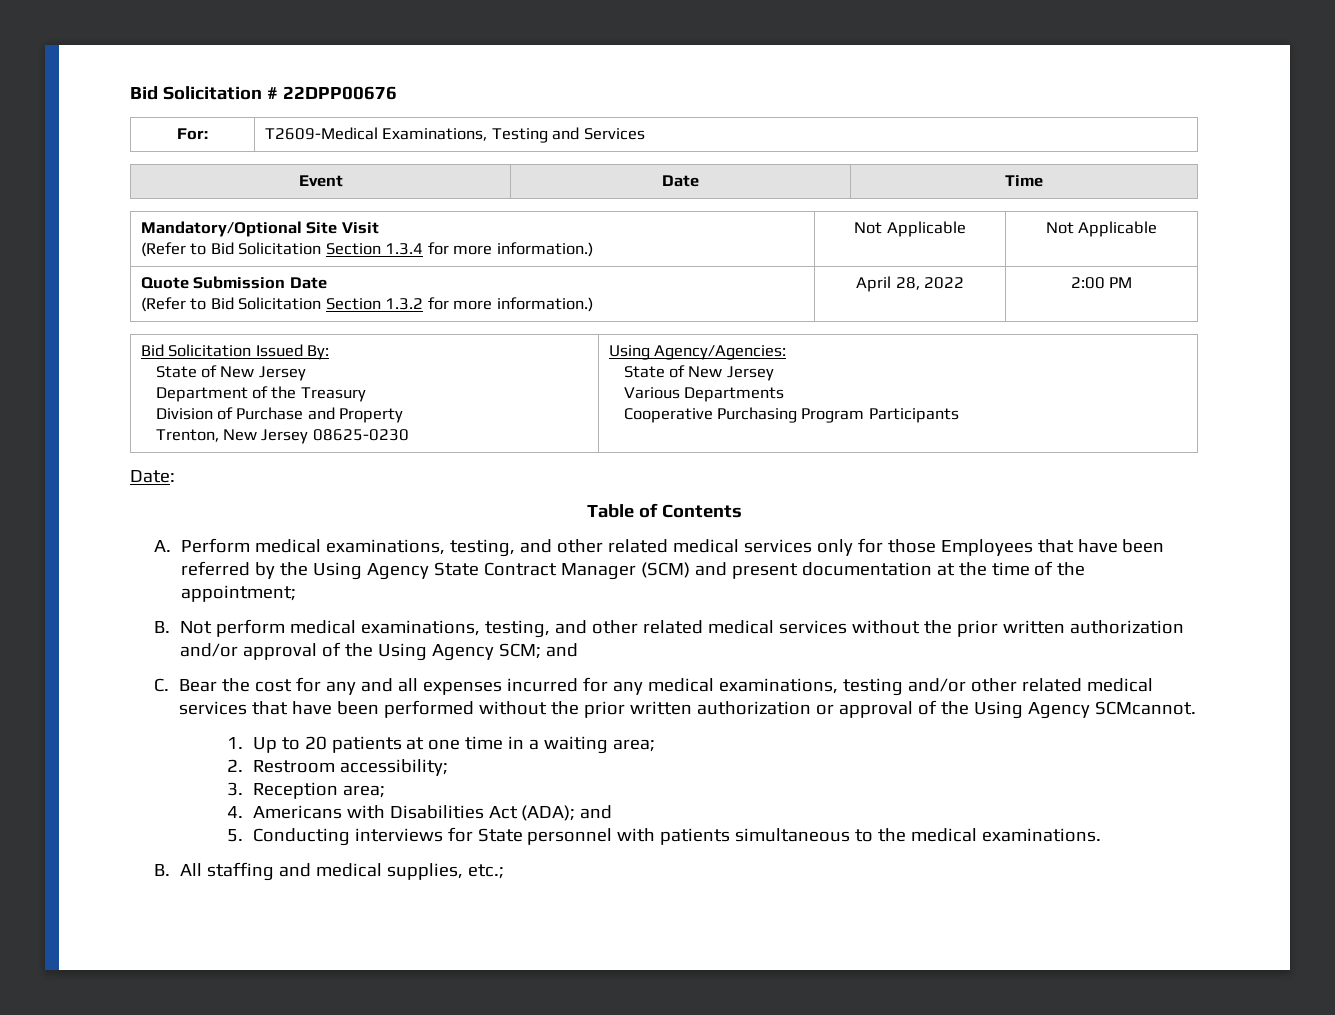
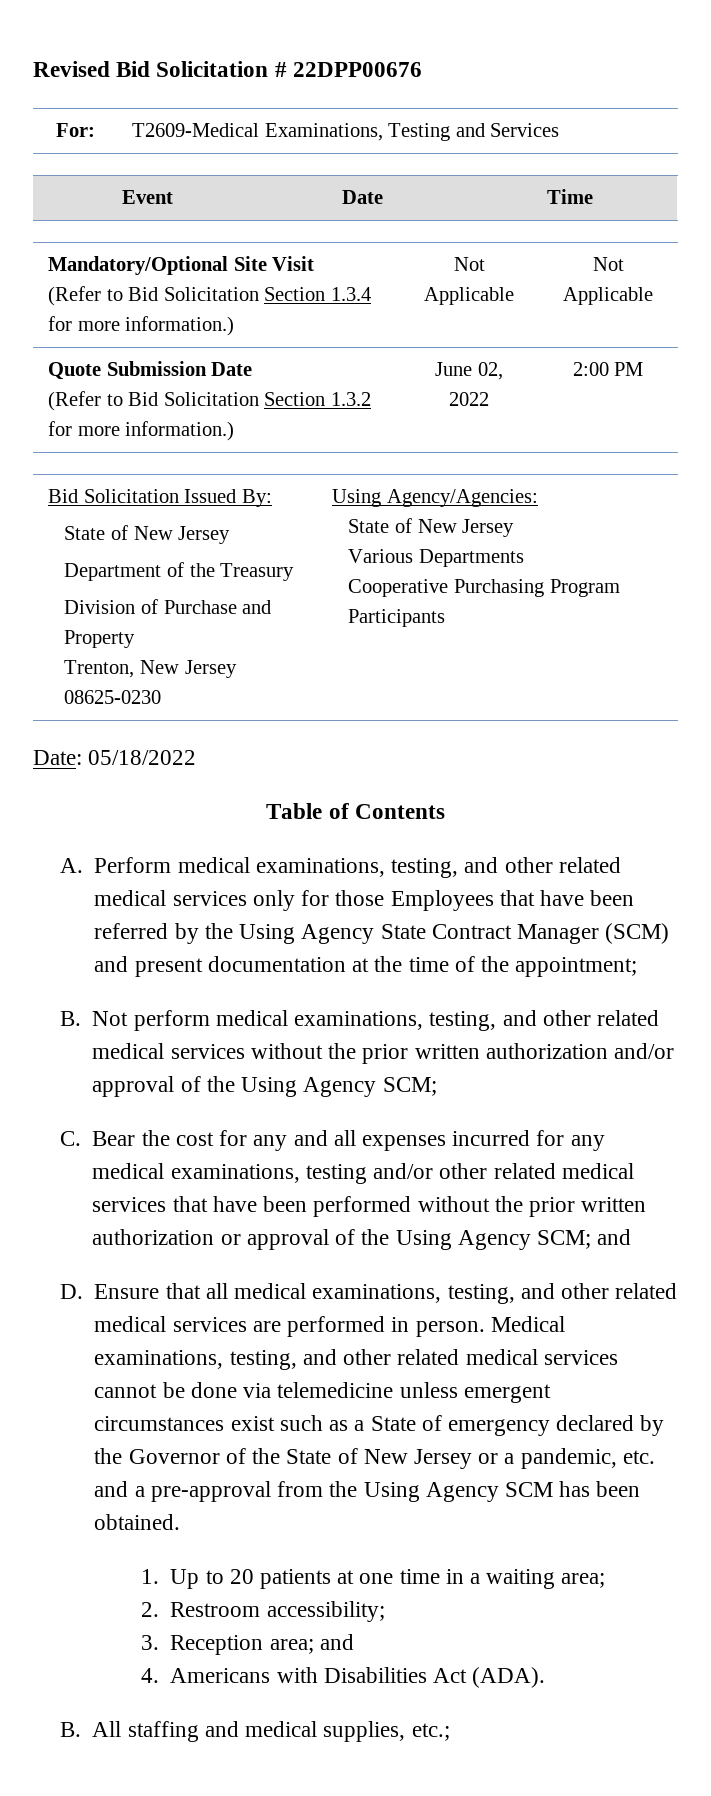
- Bid Solicitation # 22DPP00676
+ Revised Bid Solicitation # 22DPP00676
  Quote Submission Date
- (Refer to Bid Solicitation Section 1.3.2 for more information.) | April 28, 2022 | 2:00 PM
+ (Refer to Bid Solicitation Section 1.3.2 for more information.) | June 02, 2022 | 2:00 PM
- Date:
+ Date: 05/18/2022
- B. Not perform medical examinations, testing, and other related medical services without the prior written authorization and/or approval of the Using Agency SCM; and
+ B. Not perform medical examinations, testing, and other related medical services without the prior written authorization and/or approval of the Using Agency SCM;
- C. Bear the cost for any and all expenses incurred for any medical examinations, testing and/or other related medical services that have been performed without the prior written authorization or approval of the Using Agency SCMcannot.
+ C. Bear the cost for any and all expenses incurred for any medical examinations, testing and/or other related medical services that have been performed without the prior written authorization or approval of the Using Agency SCM; and
+ D. Ensure that all medical examinations, testing, and other related medical services are performed in person. Medical examinations, testing, and other related medical services cannot be done via telemedicine unless emergent circumstances exist such as a State of emergency declared by the Governor of the State of New Jersey or a pandemic, etc. and a pre-approval from the Using Agency SCM has been obtained.
- 3. Reception area;
+ 3. Reception area; and
- 4. Americans with Disabilities Act (ADA); and
- 5. Conducting interviews for State personnel with patients simultaneous to the medical examinations.
+ 4. Americans with Disabilities Act (ADA).

